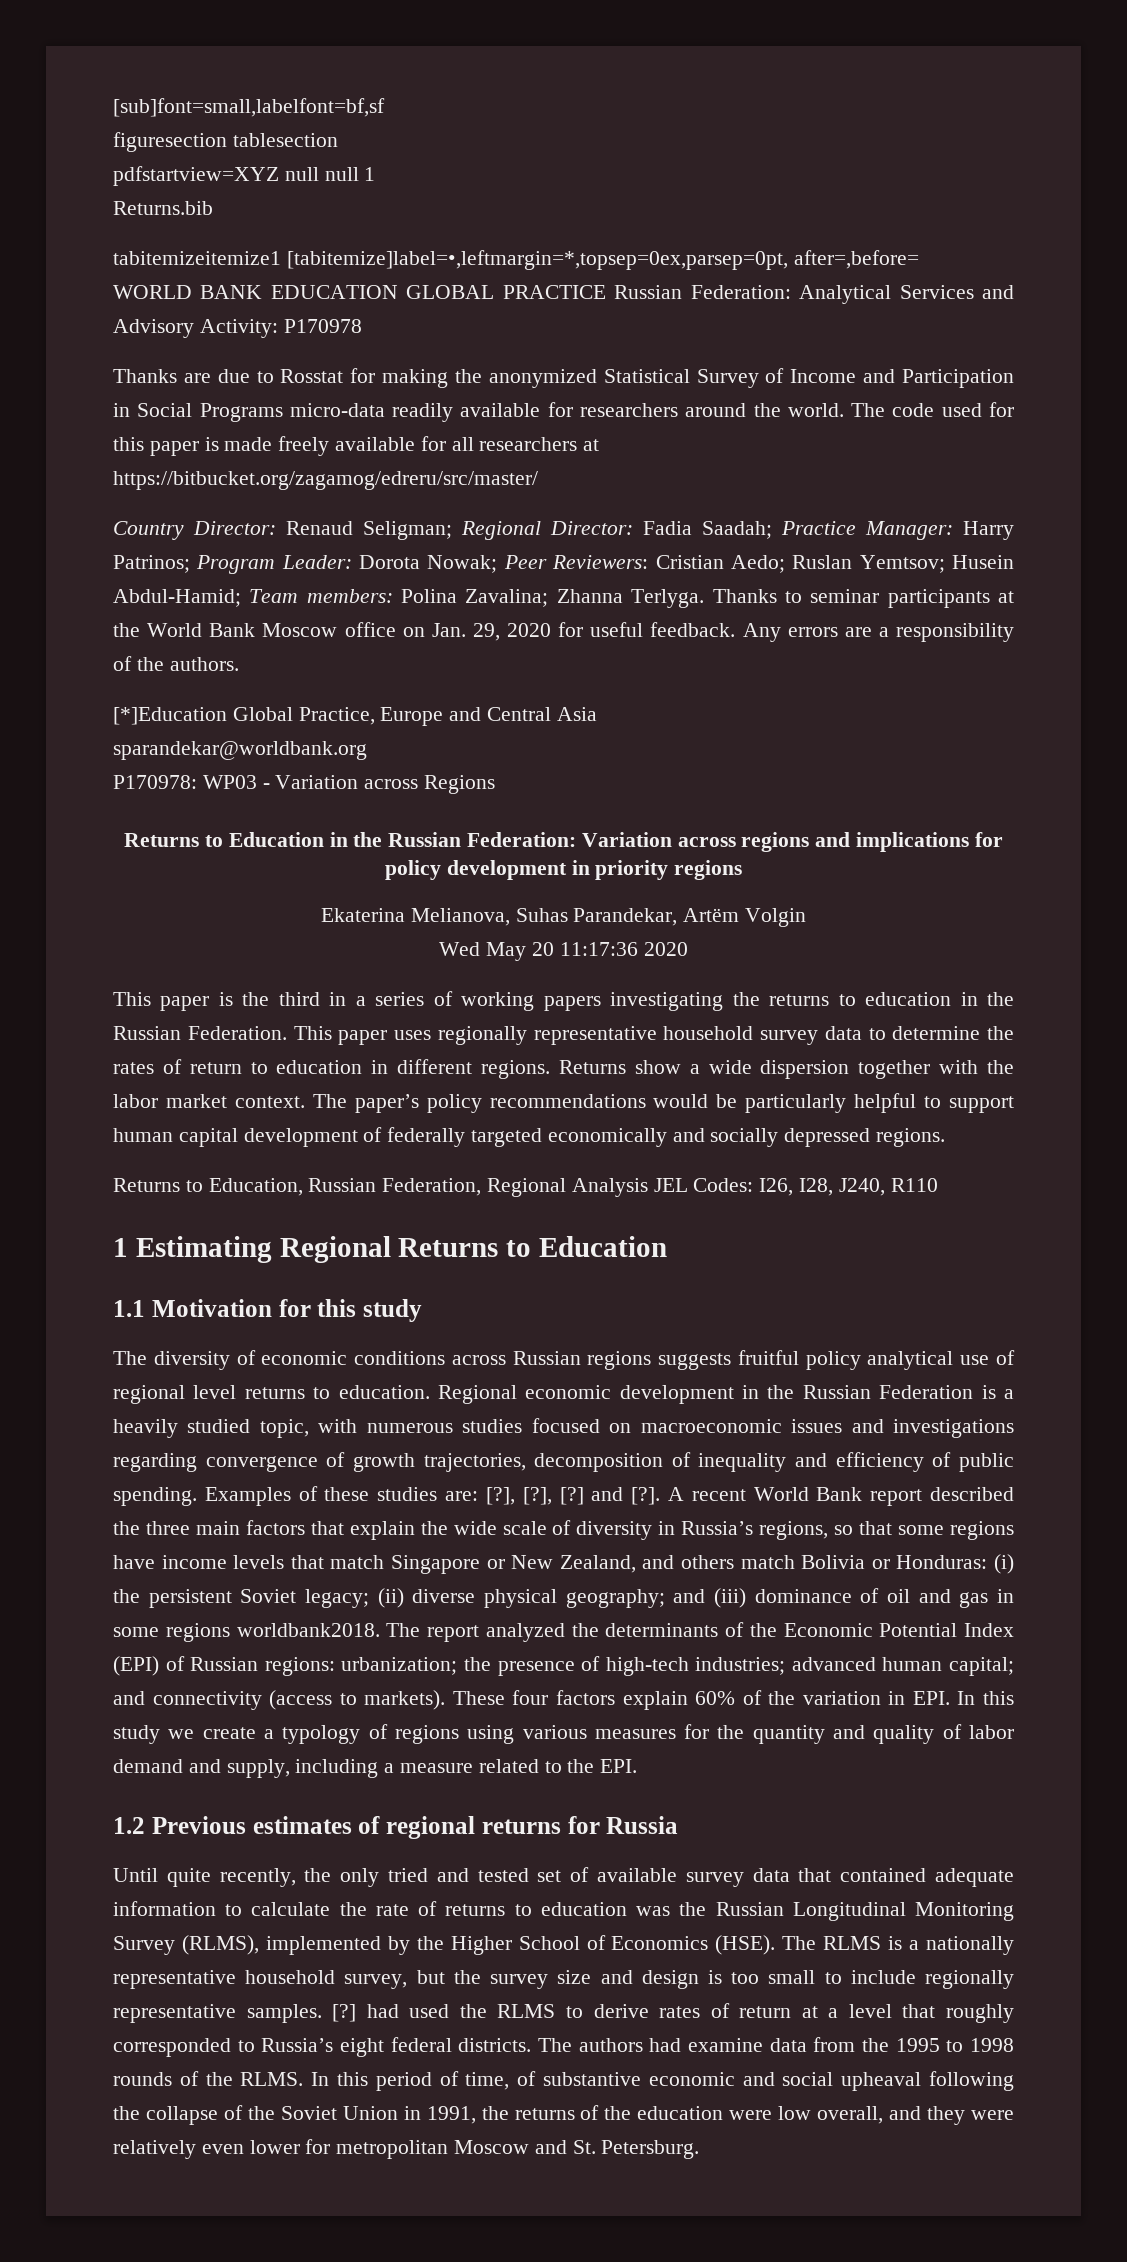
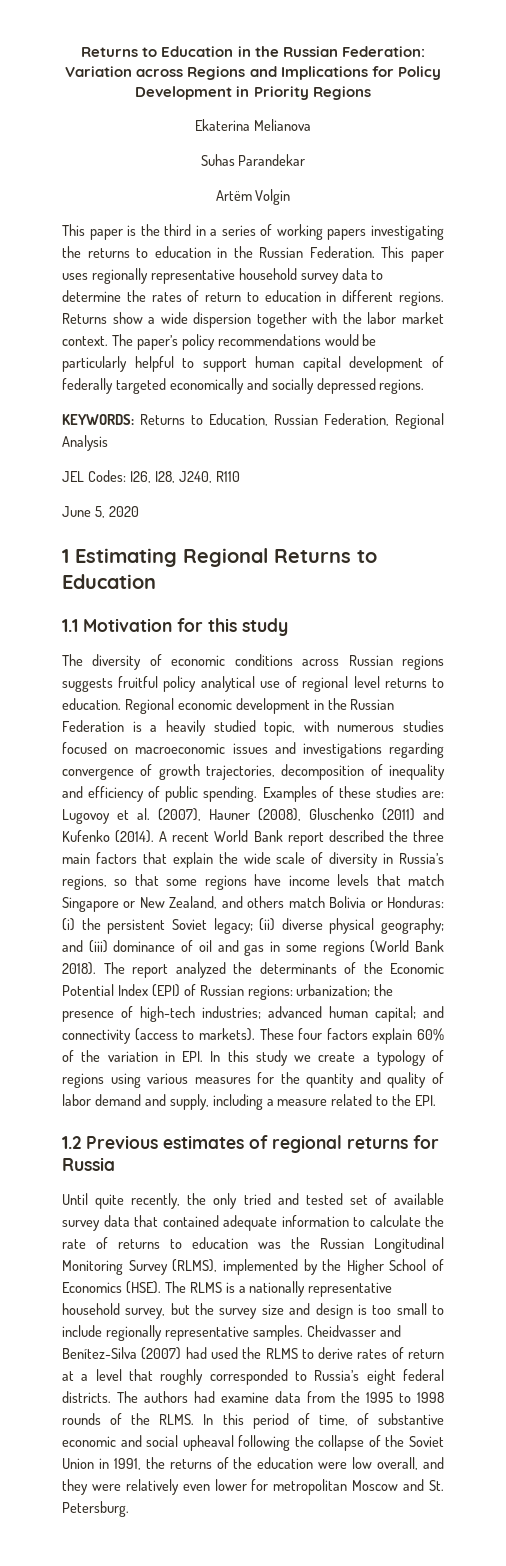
- [sub]font=small,labelfont=bf,sf
- figuresection tablesection
- pdfstartview=XYZ null null 1
- Returns.bib
- tabitemizeitemize1 [tabitemize]label=•,leftmargin=*,topsep=0ex,parsep=0pt, after=,before=
- WORLD BANK EDUCATION GLOBAL PRACTICE Russian Federation: Analytical Services and Advisory Activity: P170978
- Thanks are due to Rosstat for making the anonymized Statistical Survey of Income and Participation in Social Programs micro-data readily available for researchers around the world. The code used for this paper is made freely available for all researchers at https://bitbucket.org/zagamog/edreru/src/master/
- Country Director: Renaud Seligman; Regional Director: Fadia Saadah; Practice Manager: Harry Patrinos; Program Leader: Dorota Nowak; Peer Reviewers: Cristian Aedo; Ruslan Yemtsov; Husein Abdul-Hamid; Team members: Polina Zavalina; Zhanna Terlyga. Thanks to seminar participants at the World Bank Moscow office on Jan. 29, 2020 for useful feedback. Any errors are a responsibility of the authors.
- [*]Education Global Practice, Europe and Central Asia
- sparandekar@worldbank.org
- P170978: WP03 - Variation across Regions
- Returns to Education in the Russian Federation: Variation across regions and implications for policy development in priority regions
- Ekaterina Melianova, Suhas Parandekar, Artëm Volgin
- Wed May 20 11:17:36 2020
+ Returns to Education in the Russian Federation: Variation across Regions and Implications for Policy Development in Priority Regions
+ Ekaterina Melianova
+ Suhas Parandekar
+ Artëm Volgin
- Returns to Education, Russian Federation, Regional Analysis JEL Codes: I26, I28, J240, R110
+ KEYWORDS: Returns to Education, Russian Federation, Regional Analysis
+ JEL Codes: I26, I28, J240, R110
+ June 5, 2020
- Examples of these studies are: [?], [?], [?] and [?].
+ Examples of these studies are: Lugovoy et al. (2007), Hauner (2008), Gluschenko (2011) and Kufenko (2014).
- A recent World Bank report described the three main factors that explain the wide scale of diversity in Russia’s regions, so that some regions have income levels that match Singapore or New Zealand, and others match Bolivia or Honduras: (i) the persistent Soviet legacy; (ii) diverse physical geography; and (iii) dominance of oil and gas in some regions worldbank2018.
+ A recent World Bank report described the three main factors that explain the wide scale of diversity in Russia’s regions, so that some regions have income levels that match Singapore or New Zealand, and others match Bolivia or Honduras: (i) the persistent Soviet legacy; (ii) diverse physical geography; and (iii) dominance of oil and gas in some regions (World Bank 2018).
- [?] had used the RLMS to derive rates of return at a level that roughly corresponded to Russia’s eight federal districts.
+ Cheidvasser and Benítez-Silva (2007) had used the RLMS to derive rates of return at a level that roughly corresponded to Russia’s eight federal districts.

